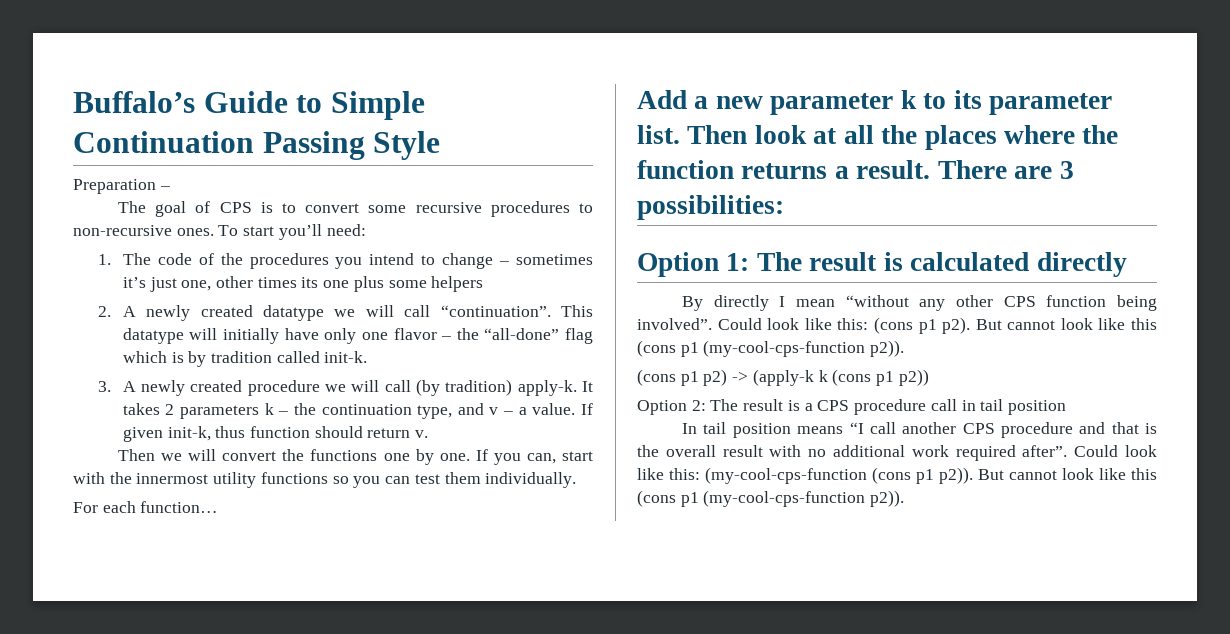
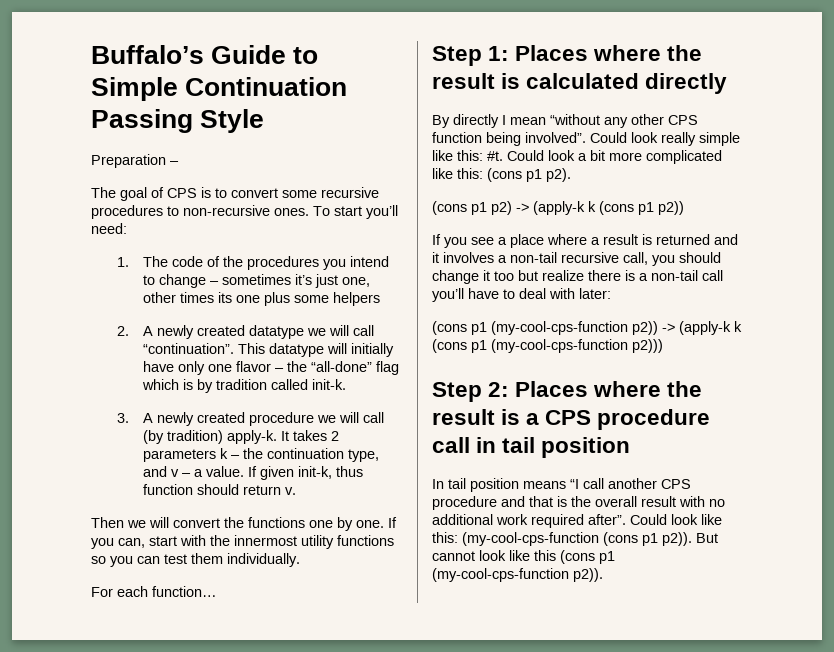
- Add a new parameter k to its parameter list. Then look at all the places where the function returns a result. There are 3 possibilities:
- Option 1: The result is calculated directly
+ Step 1: Places where the result is calculated directly
- Could look like this: (cons p1 p2). But cannot look like this (cons p1 (my-cool-cps-function p2)).
+ Could look really simple like this: #t. Could look a bit more complicated like this: (cons p1 p2).
- Option 2: The result is a CPS procedure call in tail position
+ If you see a place where a result is returned and it involves a non-tail recursive call, you should change it too but realize there is a non-tail call you’ll have to deal with later:
+ (cons p1 (my-cool-cps-function p2)) -> (apply-k k (cons p1 (my-cool-cps-function p2)))
+ Step 2: Places where the result is a CPS procedure call in tail position

